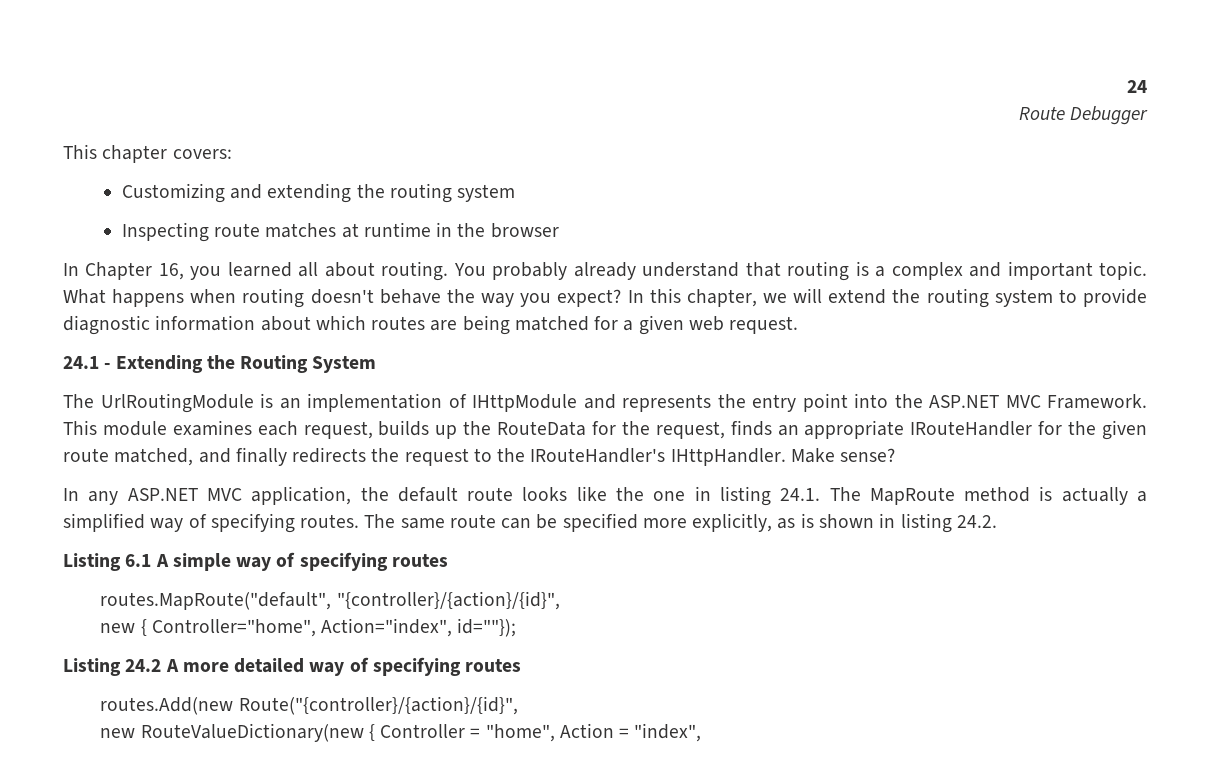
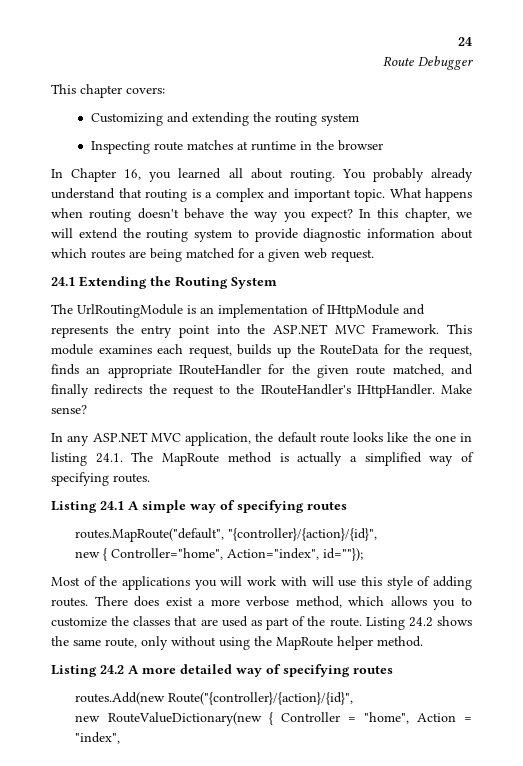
- 24.1 - Extending the Routing System
+ 24.1 Extending the Routing System
- In any ASP.NET MVC application, the default route looks like the one in listing 24.1. The MapRoute method is actually a simplified way of specifying routes. The same route can be specified more explicitly, as is shown in listing 24.2.
- Listing 6.1 A simple way of specifying routes
+ In any ASP.NET MVC application, the default route looks like the one in listing 24.1. The MapRoute method is actually a simplified way of specifying routes.
+ Listing 24.1 A simple way of specifying routes
+ Most of the applications you will work with will use this style of adding routes. There does exist a more verbose method, which allows you to customize the classes that are used as part of the route. Listing 24.2 shows the same route, only without using the MapRoute helper method.

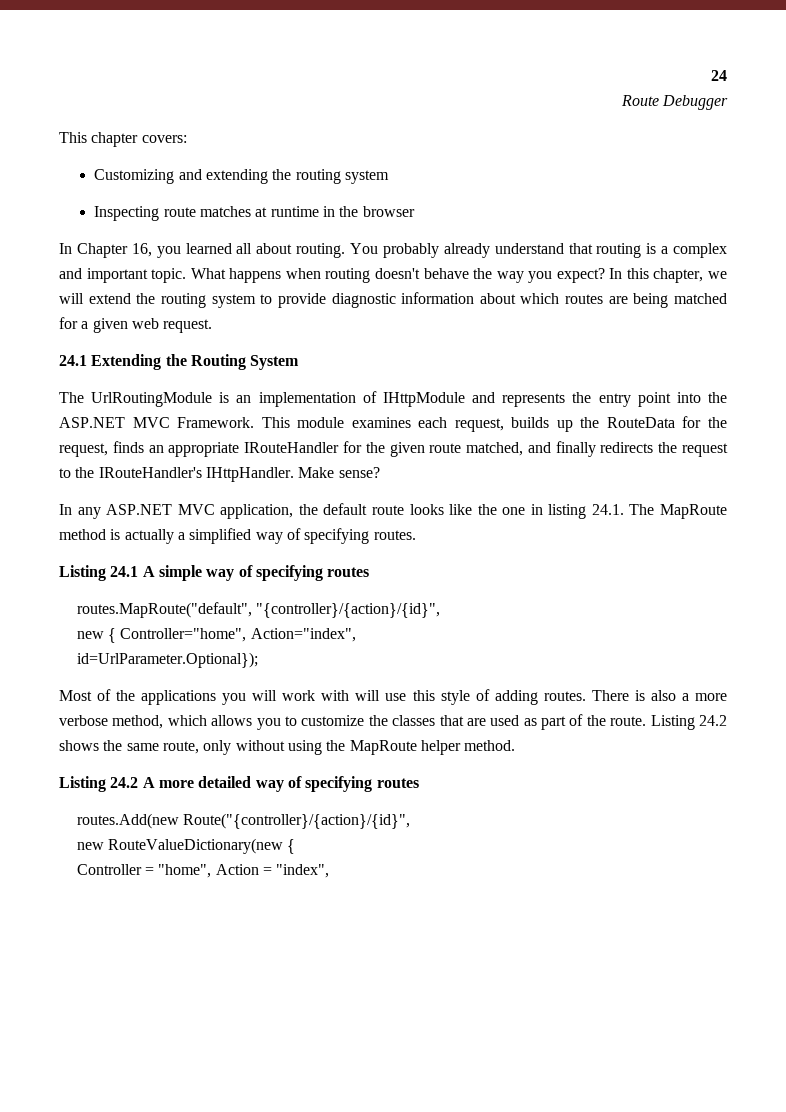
- new { Controller="home", Action="index", id=""});
+ new { Controller="home", Action="index",
+ id=UrlParameter.Optional});
- There does exist a more verbose method, which allows you to customize the classes that are used as part of the route.
+ There is also a more verbose method, which allows you to customize the classes that are used as part of the route.
- new RouteValueDictionary(new { Controller = "home", Action = "index",
+ new RouteValueDictionary(new {
+ Controller = "home", Action = "index",

